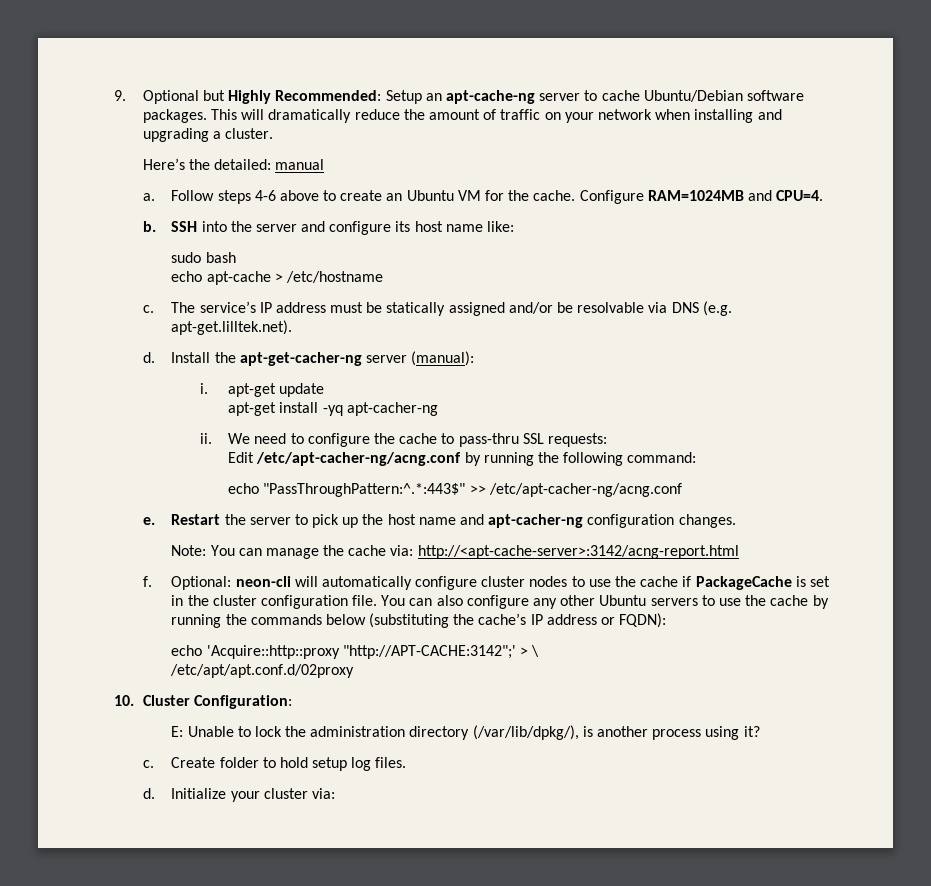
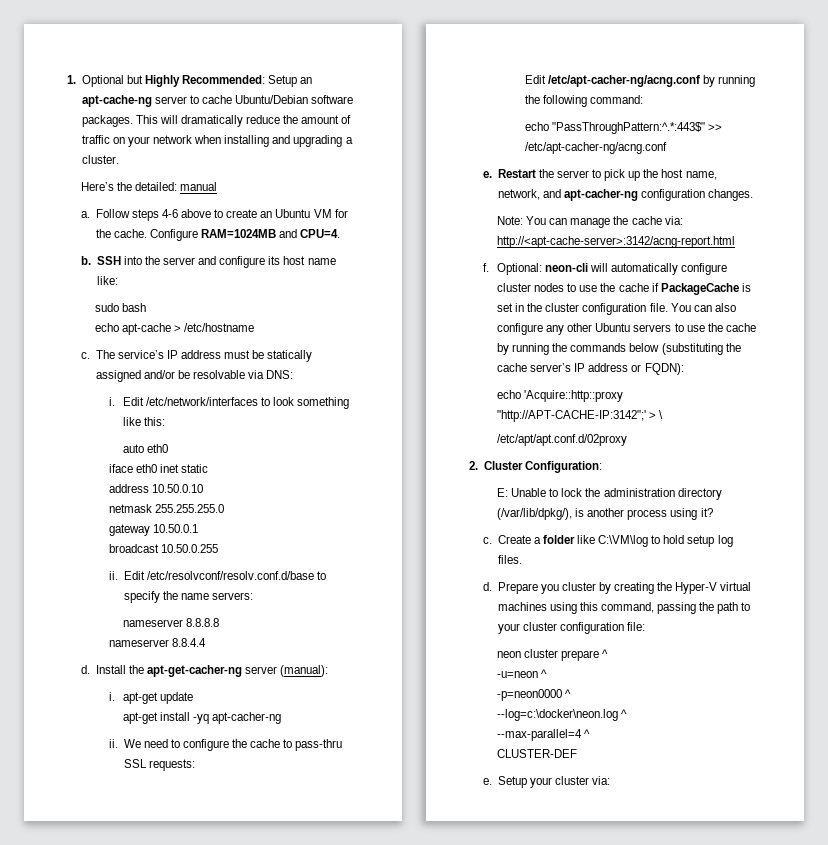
- 9. Optional but Highly Recommended: Setup an apt-cache-ng server to cache Ubuntu/Debian software packages.
+ 1. Optional but Highly Recommended: Setup an apt-cache-ng server to cache Ubuntu/Debian software packages.
- The service’s IP address must be statically assigned and/or be resolvable via DNS (e.g. apt-get.lilltek.net).
+ The service’s IP address must be statically assigned and/or be resolvable via DNS:
+ i. Edit /etc/network/interfaces to look something like this:
+ auto eth0
+ iface eth0 inet static
+ address 10.50.0.10
+ netmask 255.255.255.0
+ gateway 10.50.0.1
+ broadcast 10.50.0.255
+ ii. Edit /etc/resolvconf/resolv.conf.d/base to specify the name servers:
+ nameserver 8.8.8.8
+ nameserver 8.8.4.4
- Restart the server to pick up the host name and apt-cacher-ng configuration changes.
+ Restart the server to pick up the host name, network, and apt-cacher-ng configuration changes.
- You can also configure any other Ubuntu servers to use the cache by running the commands below (substituting the cache’s IP address or FQDN):
+ You can also configure any other Ubuntu servers to use the cache by running the commands below (substituting the cache server’s IP address or FQDN):
- echo 'Acquire::http::proxy "http://APT-CACHE:3142";' > \
+ echo 'Acquire::http::proxy "http://APT-CACHE-IP:3142";' > \
- 10. Cluster Configuration:
+ 2. Cluster Configuration:
- Create folder to hold setup log files.
+ Create a folder like C:\VM\log to hold setup log files.
- Initialize your cluster via:
+ Prepare you cluster by creating the Hyper-V virtual machines using this command, passing the path to your cluster configuration file:
+ neon cluster prepare ^
+ -u=neon ^
+ -p=neon0000 ^
+ --log=c:\docker\neon.log ^
+ --max-parallel=4 ^
+ CLUSTER-DEF
+ e. Setup your cluster via:

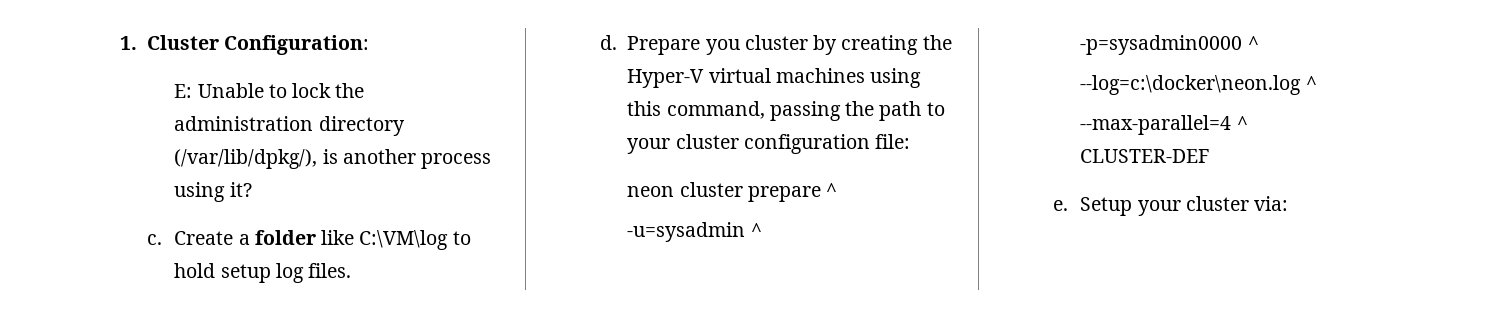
- 1. Optional but Highly Recommended: Setup an apt-cache-ng server to cache Ubuntu/Debian software packages. This will dramatically reduce the amount of traffic on your network when installing and upgrading a cluster.
- Here’s the detailed: manual
- a. Follow steps 4-6 above to create an Ubuntu VM for the cache. Configure RAM=1024MB and CPU=4.
- b. SSH into the server and configure its host name like:
- sudo bash
- echo apt-cache > /etc/hostname
- c. The service’s IP address must be statically assigned and/or be resolvable via DNS:
- i. Edit /etc/network/interfaces to look something like this:
- auto eth0
- iface eth0 inet static
- address 10.50.0.10
- netmask 255.255.255.0
- gateway 10.50.0.1
- broadcast 10.50.0.255
- ii. Edit /etc/resolvconf/resolv.conf.d/base to specify the name servers:
- nameserver 8.8.8.8
- nameserver 8.8.4.4
- d. Install the apt-get-cacher-ng server (manual):
- i. apt-get update
- apt-get install -yq apt-cacher-ng
- ii. We need to configure the cache to pass-thru SSL requests:
- Edit /etc/apt-cacher-ng/acng.conf by running the following command:
- echo "PassThroughPattern:^.*:443$" >> /etc/apt-cacher-ng/acng.conf
- e. Restart the server to pick up the host name, network, and apt-cacher-ng configuration changes.
- Note: You can manage the cache via: http://<apt-cache-server>:3142/acng-report.html
- f. Optional: neon-cli will automatically configure cluster nodes to use the cache if PackageCache is set in the cluster configuration file. You can also configure any other Ubuntu servers to use the cache by running the commands below (substituting the cache server’s IP address or FQDN):
- echo 'Acquire::http::proxy "http://APT-CACHE-IP:3142";' > \
- /etc/apt/apt.conf.d/02proxy
- 2. Cluster Configuration:
+ 1. Cluster Configuration:
- -u=neon ^
- -p=neon0000 ^
+ -u=sysadmin ^
+ -p=sysadmin0000 ^

